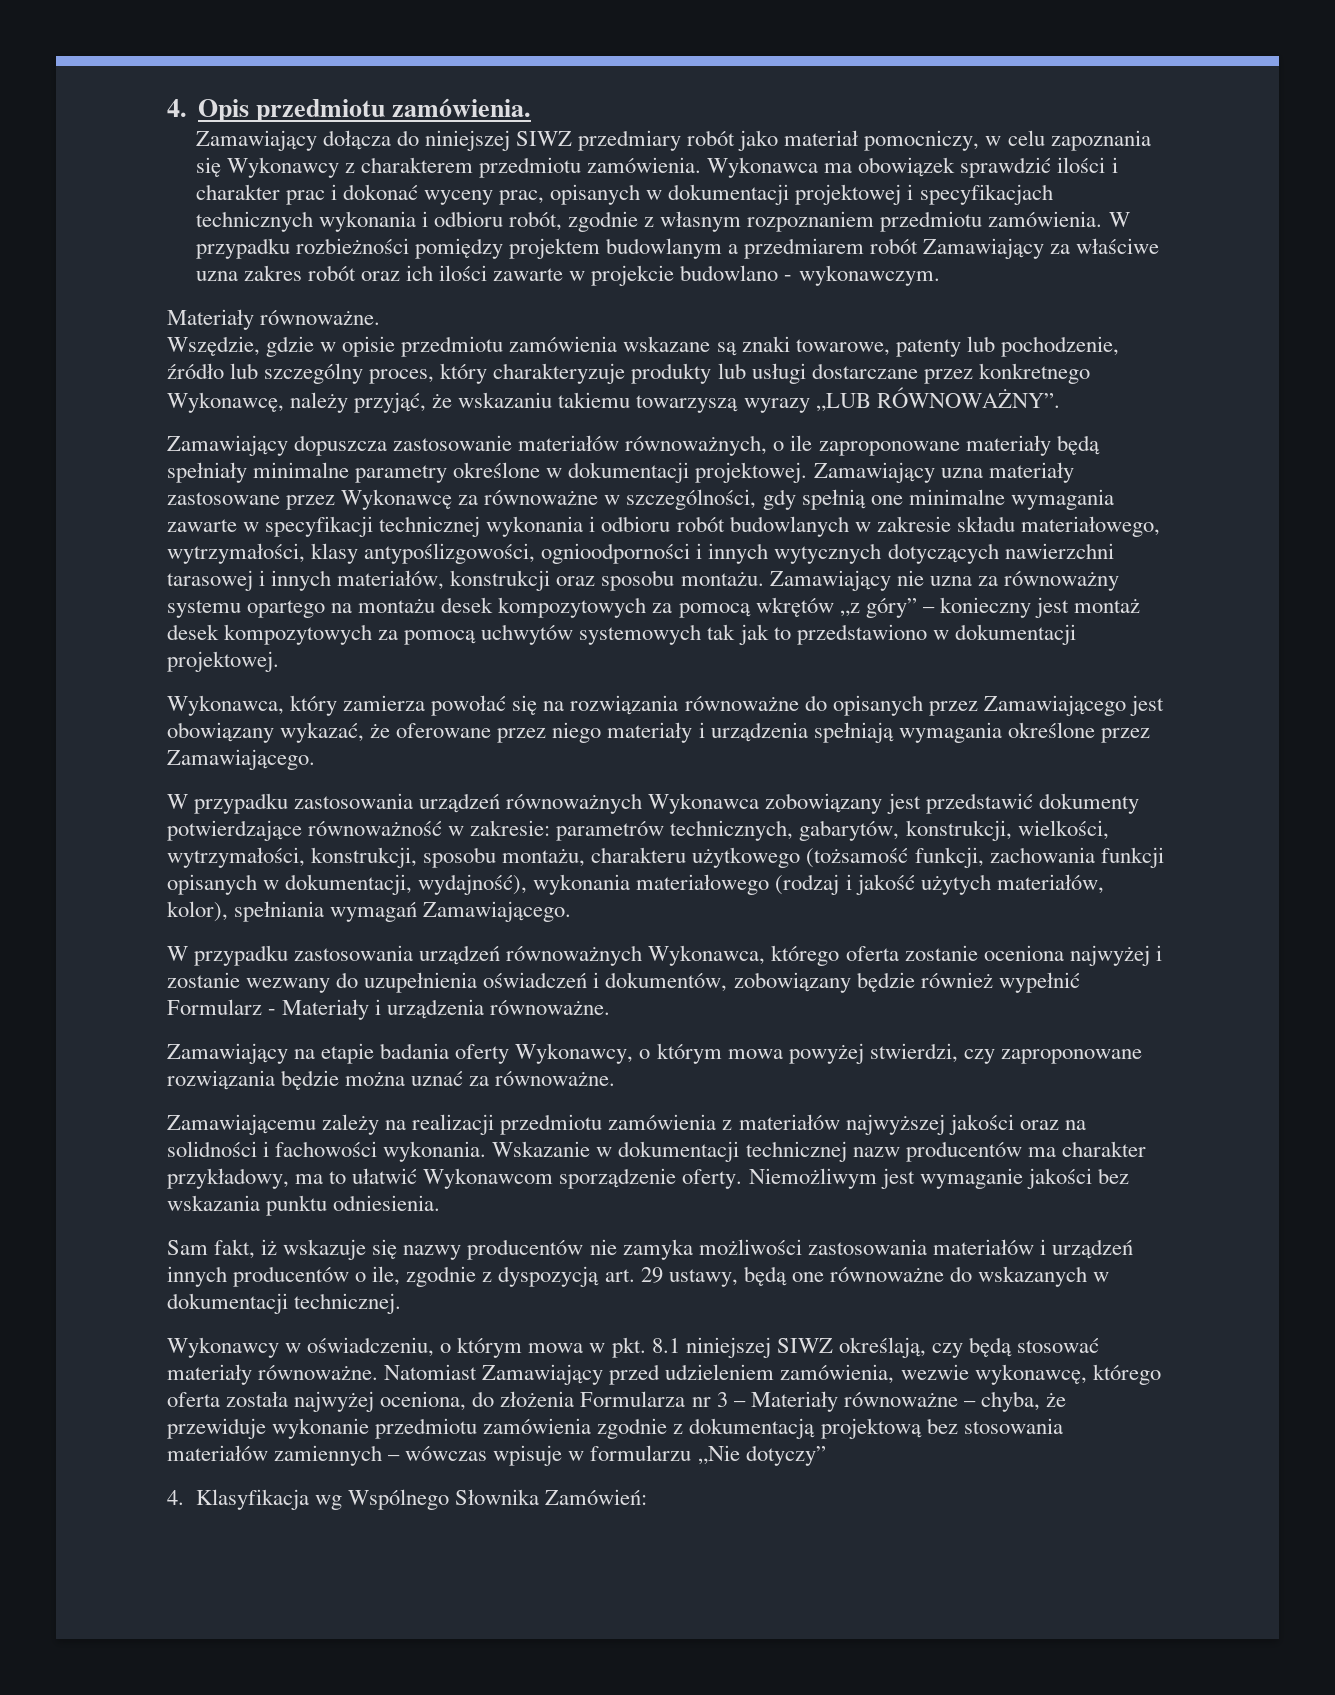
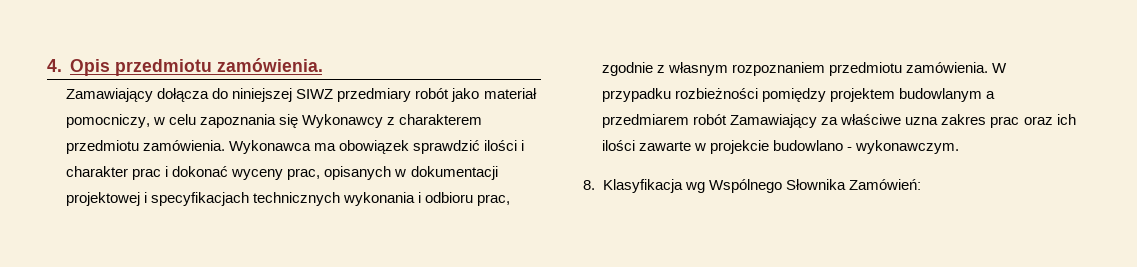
- Wykonawca ma obowiązek sprawdzić ilości i charakter prac i dokonać wyceny prac, opisanych w dokumentacji projektowej i specyfikacjach technicznych wykonania i odbioru robót, zgodnie z własnym rozpoznaniem przedmiotu zamówienia.
+ Wykonawca ma obowiązek sprawdzić ilości i charakter prac i dokonać wyceny prac, opisanych w dokumentacji projektowej i specyfikacjach technicznych wykonania i odbioru prac, zgodnie z własnym rozpoznaniem przedmiotu zamówienia.
- W przypadku rozbieżności pomiędzy projektem budowlanym a przedmiarem robót Zamawiający za właściwe uzna zakres robót oraz ich ilości zawarte w projekcie budowlano - wykonawczym.
+ W przypadku rozbieżności pomiędzy projektem budowlanym a przedmiarem robót Zamawiający za właściwe uzna zakres prac oraz ich ilości zawarte w projekcie budowlano - wykonawczym.
- Materiały równoważne.
- Wszędzie, gdzie w opisie przedmiotu zamówienia wskazane są znaki towarowe, patenty lub pochodzenie, źródło lub szczególny proces, który charakteryzuje produkty lub usługi dostarczane przez konkretnego Wykonawcę, należy przyjąć, że wskazaniu takiemu towarzyszą wyrazy „LUB RÓWNOWAŻNY”.
- Zamawiający dopuszcza zastosowanie materiałów równoważnych, o ile zaproponowane materiały będą spełniały minimalne parametry określone w dokumentacji projektowej. Zamawiający uzna materiały zastosowane przez Wykonawcę za równoważne w szczególności, gdy spełnią one minimalne wymagania zawarte w specyfikacji technicznej wykonania i odbioru robót budowlanych w zakresie składu materiałowego, wytrzymałości, klasy antypoślizgowości, ognioodporności i innych wytycznych dotyczących nawierzchni tarasowej i innych materiałów, konstrukcji oraz sposobu montażu. Zamawiający nie uzna za równoważny systemu opartego na montażu desek kompozytowych za pomocą wkrętów „z góry” – konieczny jest montaż desek kompozytowych za pomocą uchwytów systemowych tak jak to przedstawiono w dokumentacji projektowej.
- Wykonawca, który zamierza powołać się na rozwiązania równoważne do opisanych przez Zamawiającego jest obowiązany wykazać, że oferowane przez niego materiały i urządzenia spełniają wymagania określone przez Zamawiającego.
- W przypadku zastosowania urządzeń równoważnych Wykonawca zobowiązany jest przedstawić dokumenty potwierdzające równoważność w zakresie: parametrów technicznych, gabarytów, konstrukcji, wielkości, wytrzymałości, konstrukcji, sposobu montażu, charakteru użytkowego (tożsamość funkcji, zachowania funkcji opisanych w dokumentacji, wydajność), wykonania materiałowego (rodzaj i jakość użytych materiałów, kolor), spełniania wymagań Zamawiającego.
- W przypadku zastosowania urządzeń równoważnych Wykonawca, którego oferta zostanie oceniona najwyżej i zostanie wezwany do uzupełnienia oświadczeń i dokumentów, zobowiązany będzie również wypełnić Formularz - Materiały i urządzenia równoważne.
- Zamawiający na etapie badania oferty Wykonawcy, o którym mowa powyżej stwierdzi, czy zaproponowane rozwiązania będzie można uznać za równoważne.
- Zamawiającemu zależy na realizacji przedmiotu zamówienia z materiałów najwyższej jakości oraz na solidności i fachowości wykonania. Wskazanie w dokumentacji technicznej nazw producentów ma charakter przykładowy, ma to ułatwić Wykonawcom sporządzenie oferty. Niemożliwym jest wymaganie jakości bez wskazania punktu odniesienia.
- Sam fakt, iż wskazuje się nazwy producentów nie zamyka możliwości zastosowania materiałów i urządzeń innych producentów o ile, zgodnie z dyspozycją art. 29 ustawy, będą one równoważne do wskazanych w dokumentacji technicznej.
- Wykonawcy w oświadczeniu, o którym mowa w pkt. 8.1 niniejszej SIWZ określają, czy będą stosować materiały równoważne. Natomiast Zamawiający przed udzieleniem zamówienia, wezwie wykonawcę, którego oferta została najwyżej oceniona, do złożenia Formularza nr 3 – Materiały równoważne – chyba, że przewiduje wykonanie przedmiotu zamówienia zgodnie z dokumentacją projektową bez stosowania materiałów zamiennych – wówczas wpisuje w formularzu „Nie dotyczy”
- 4. Klasyfikacja wg Wspólnego Słownika Zamówień:
+ 8. Klasyfikacja wg Wspólnego Słownika Zamówień:

